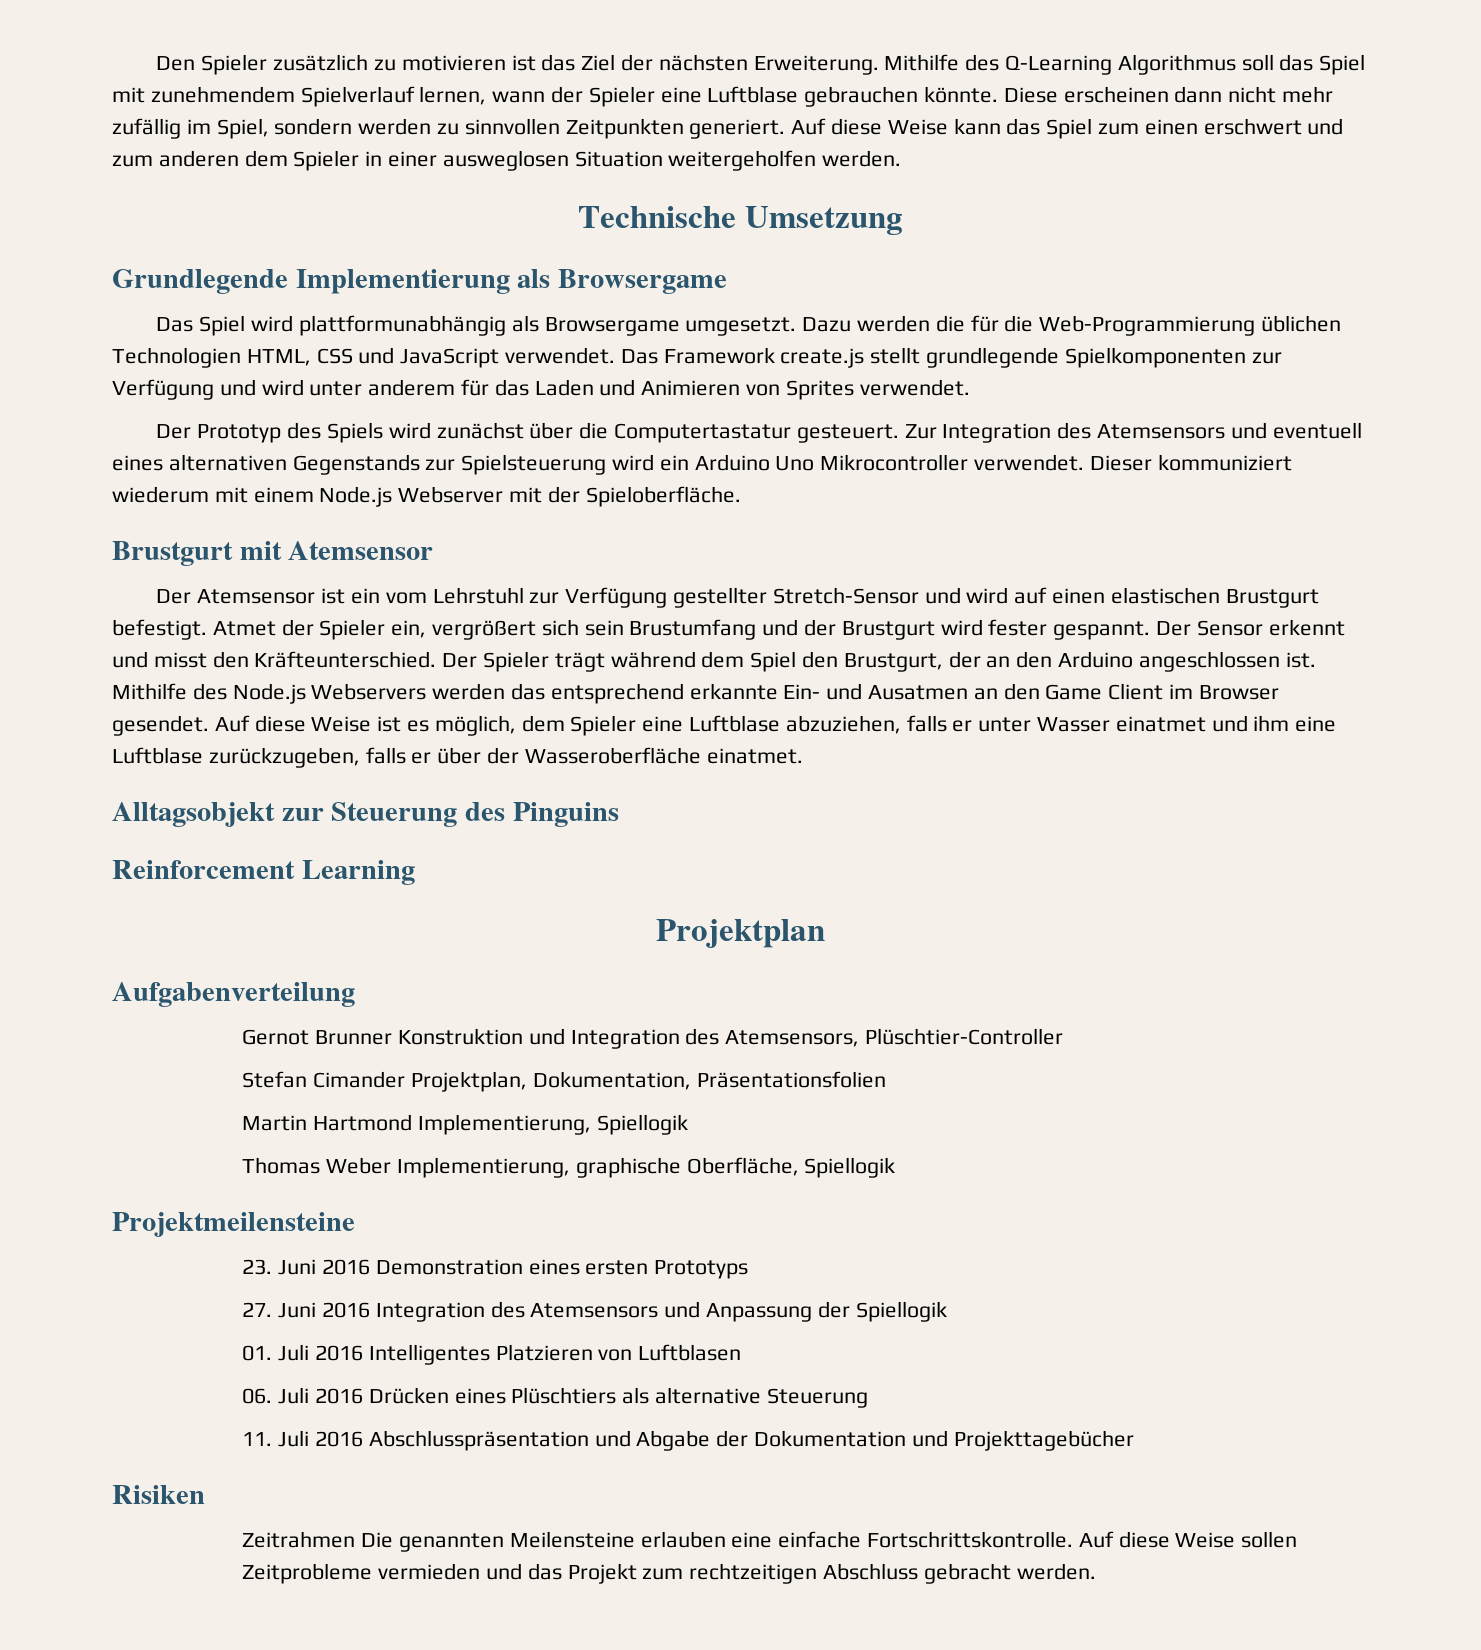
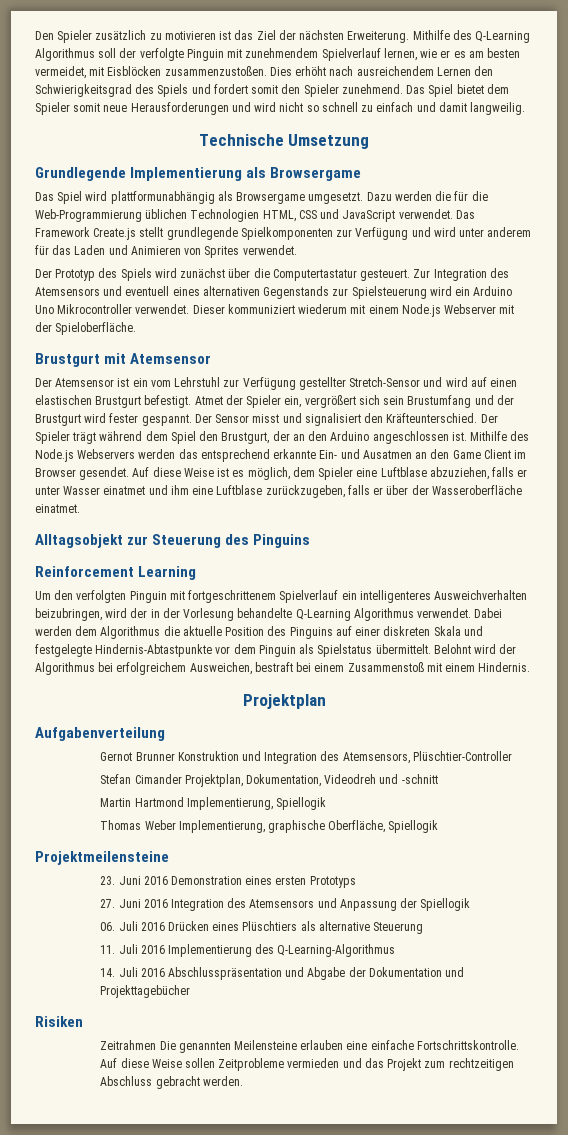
- Mithilfe des Q-Learning Algorithmus soll das Spiel mit zunehmendem Spielverlauf lernen, wann der Spieler eine Luftblase gebrauchen könnte. Diese erscheinen dann nicht mehr zufällig im Spiel, sondern werden zu sinnvollen Zeitpunkten generiert. Auf diese Weise kann das Spiel zum einen erschwert und zum anderen dem Spieler in einer ausweglosen Situation weitergeholfen werden.
+ Mithilfe des Q-Learning Algorithmus soll der verfolgte Pinguin mit zunehmendem Spielverlauf lernen, wie er es am besten vermeidet, mit Eisblöcken zusammenzustoßen. Dies erhöht nach ausreichendem Lernen den Schwierigkeitsgrad des Spiels und fordert somit den Spieler zunehmend. Das Spiel bietet dem Spieler somit neue Herausforderungen und wird nicht so schnell zu einfach und damit langweilig.
- Das Framework create.js stellt grundlegende Spielkomponenten zur Verfügung und wird unter anderem für das Laden und Animieren von Sprites verwendet.
+ Das Framework Create.js stellt grundlegende Spielkomponenten zur Verfügung und wird unter anderem für das Laden und Animieren von Sprites verwendet.
- Der Sensor erkennt und misst den Kräfteunterschied.
+ Der Sensor misst und signalisiert den Kräfteunterschied.
+ Um den verfolgten Pinguin mit fortgeschrittenem Spielverlauf ein intelligenteres Ausweichverhalten beizubringen, wird der in der Vorlesung behandelte Q-Learning Algorithmus verwendet. Dabei werden dem Algorithmus die aktuelle Position des Pinguins auf einer diskreten Skala und festgelegte Hindernis-Abtastpunkte vor dem Pinguin als Spielstatus übermittelt. Belohnt wird der Algorithmus bei erfolgreichem Ausweichen, bestraft bei einem Zusammenstoß mit einem Hindernis.
- Stefan Cimander Projektplan, Dokumentation, Präsentationsfolien
+ Stefan Cimander Projektplan, Dokumentation, Videodreh und -schnitt
- 01. Juli 2016 Intelligentes Platzieren von Luftblasen
- 11. Juli 2016 Abschlusspräsentation und Abgabe der Dokumentation und Projekttagebücher
+ 11. Juli 2016 Implementierung des Q-Learning-Algorithmus
+ 14. Juli 2016 Abschlusspräsentation und Abgabe der Dokumentation und Projekttagebücher

